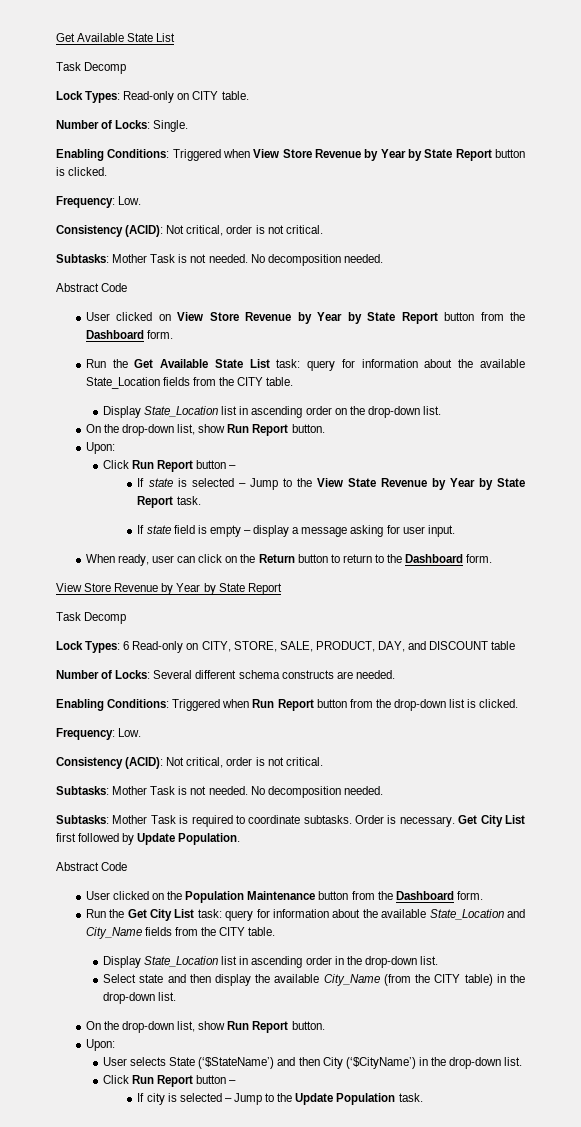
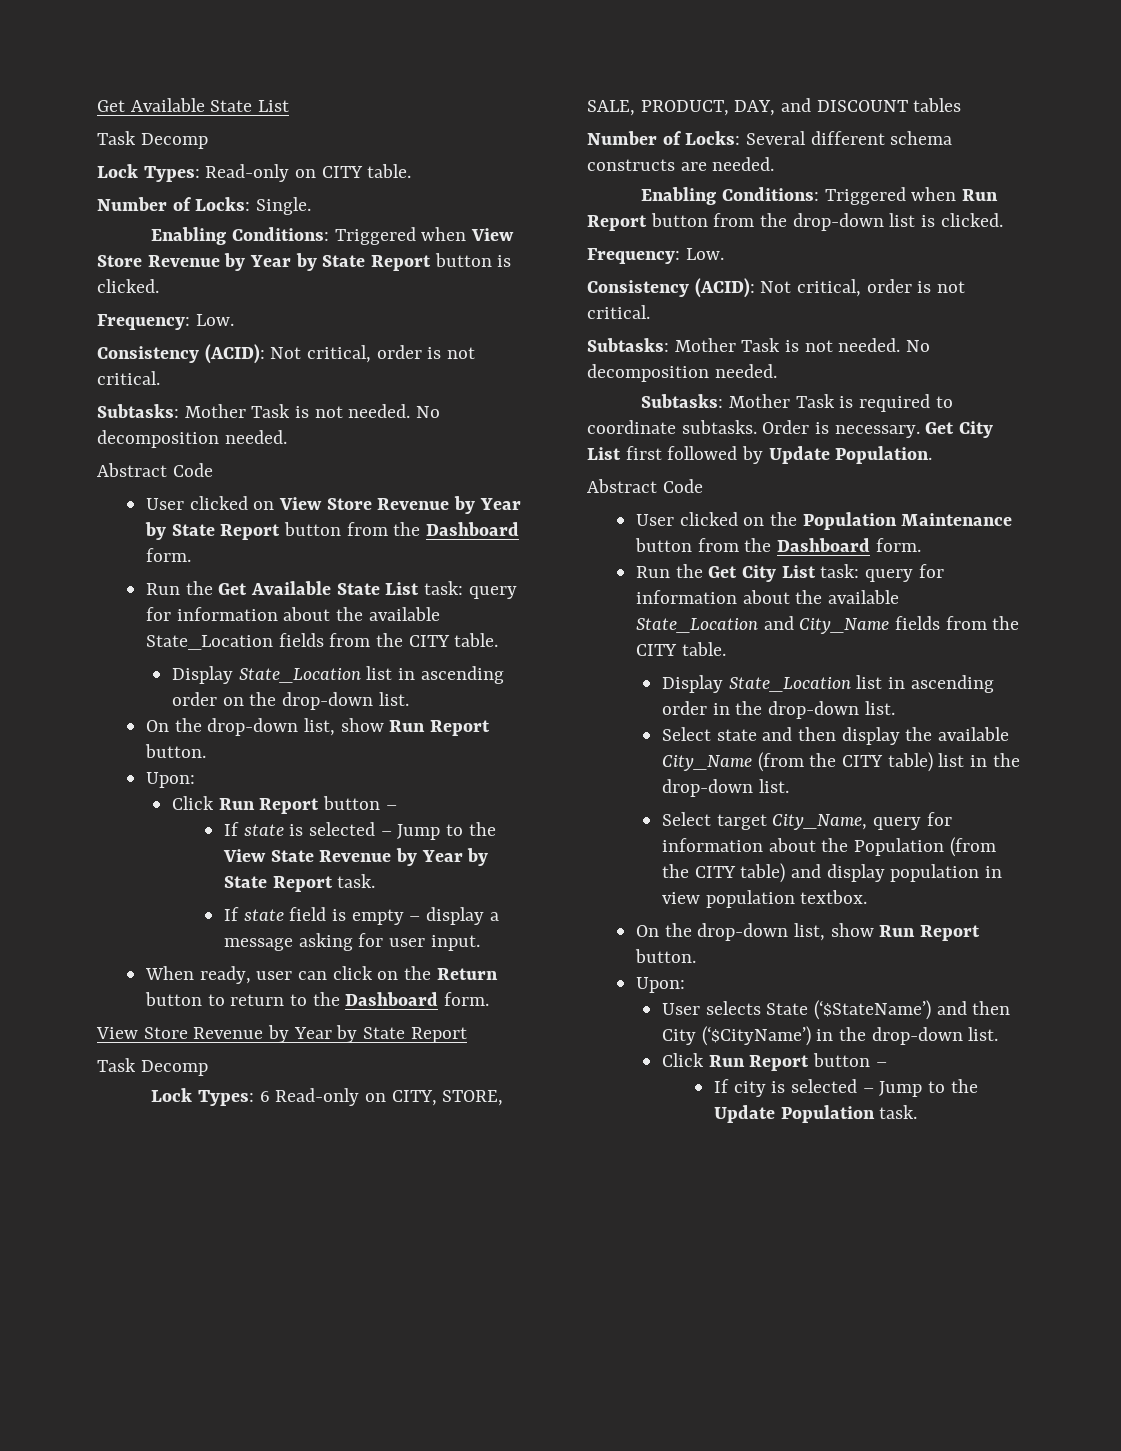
- Lock Types: 6 Read-only on CITY, STORE, SALE, PRODUCT, DAY, and DISCOUNT table
+ Lock Types: 6 Read-only on CITY, STORE, SALE, PRODUCT, DAY, and DISCOUNT tables
- Select state and then display the available City_Name (from the CITY table) in the drop-down list.
+ Select state and then display the available City_Name (from the CITY table) list in the drop-down list.
+ Select target City_Name, query for information about the Population (from the CITY table) and display population in view population textbox.

